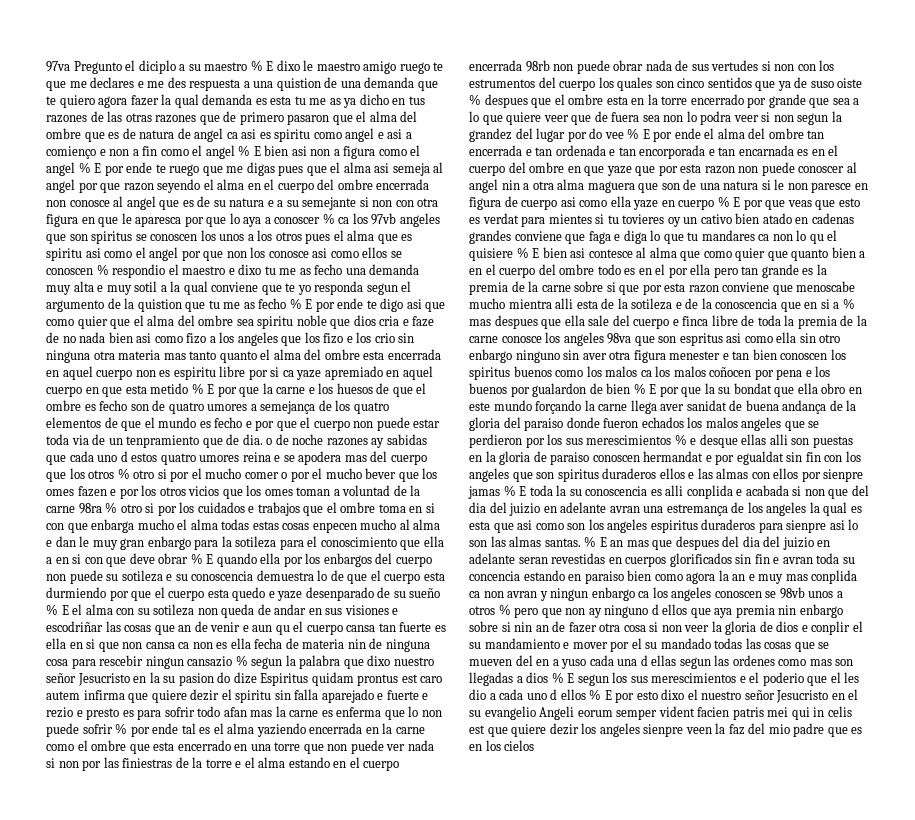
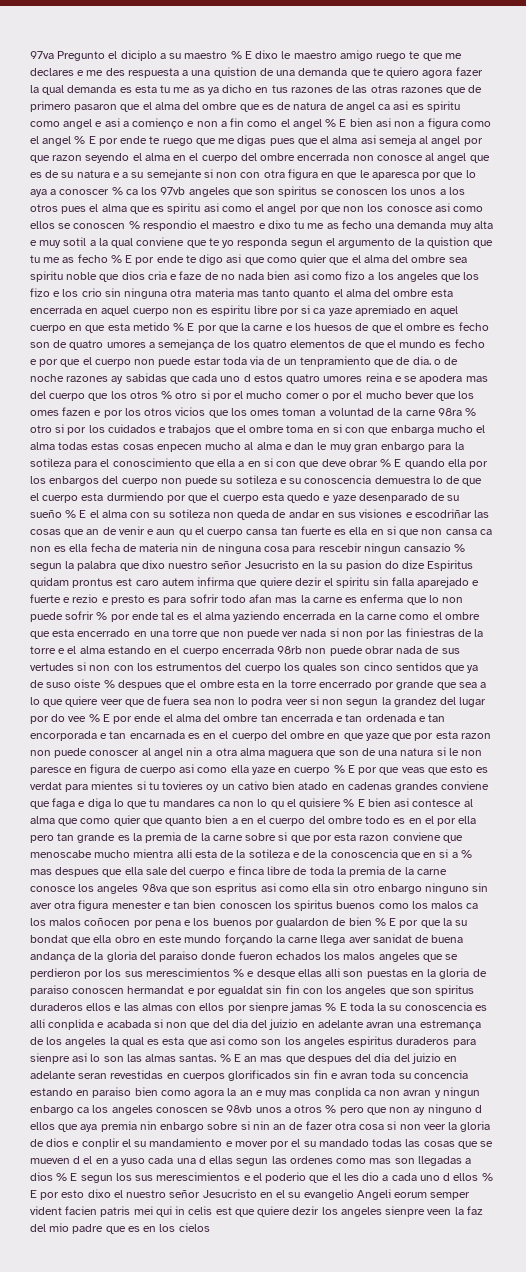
- % E an mas que despues del dia del juizio en adelante seran revestidas en cuerpos glorificados sin fin e avran toda su concencia estando en paraiso bien como agora la an e muy mas conplida ca non avran y ningun enbargo ca los angeles conoscen se 98vb unos a otros % pero que non ay ninguno d ellos que aya premia nin enbargo sobre si nin an de fazer otra cosa si non veer la gloria de dios e conplir el su mandamiento e mover por el su mandado todas las cosas que se mueven del en a yuso cada una d ellas segun las ordenes como mas son llegadas a dios % E segun los sus merescimientos e el poderio que el les dio a cada uno d ellos % E por esto dixo el nuestro señor Jesucristo en el su evangelio Angeli eorum semper vident facien patris mei qui in celis est que quiere dezir los angeles sienpre veen la faz del mio padre que es en los cielos
+ % E an mas que despues del dia del juizio en adelante seran revestidas en cuerpos glorificados sin fin e avran toda su concencia estando en paraiso bien como agora la an e muy mas conplida ca non avran y ningun enbargo ca los angeles conoscen se 98vb unos a otros % pero que non ay ninguno d ellos que aya premia nin enbargo sobre si nin an de fazer otra cosa si non veer la gloria de dios e conplir el su mandamiento e mover por el su mandado todas las cosas que se mueven d el en a yuso cada una d ellas segun las ordenes como mas son llegadas a dios % E segun los sus merescimientos e el poderio que el les dio a cada uno d ellos % E por esto dixo el nuestro señor Jesucristo en el su evangelio Angeli eorum semper vident facien patris mei qui in celis est que quiere dezir los angeles sienpre veen la faz del mio padre que es en los cielos

